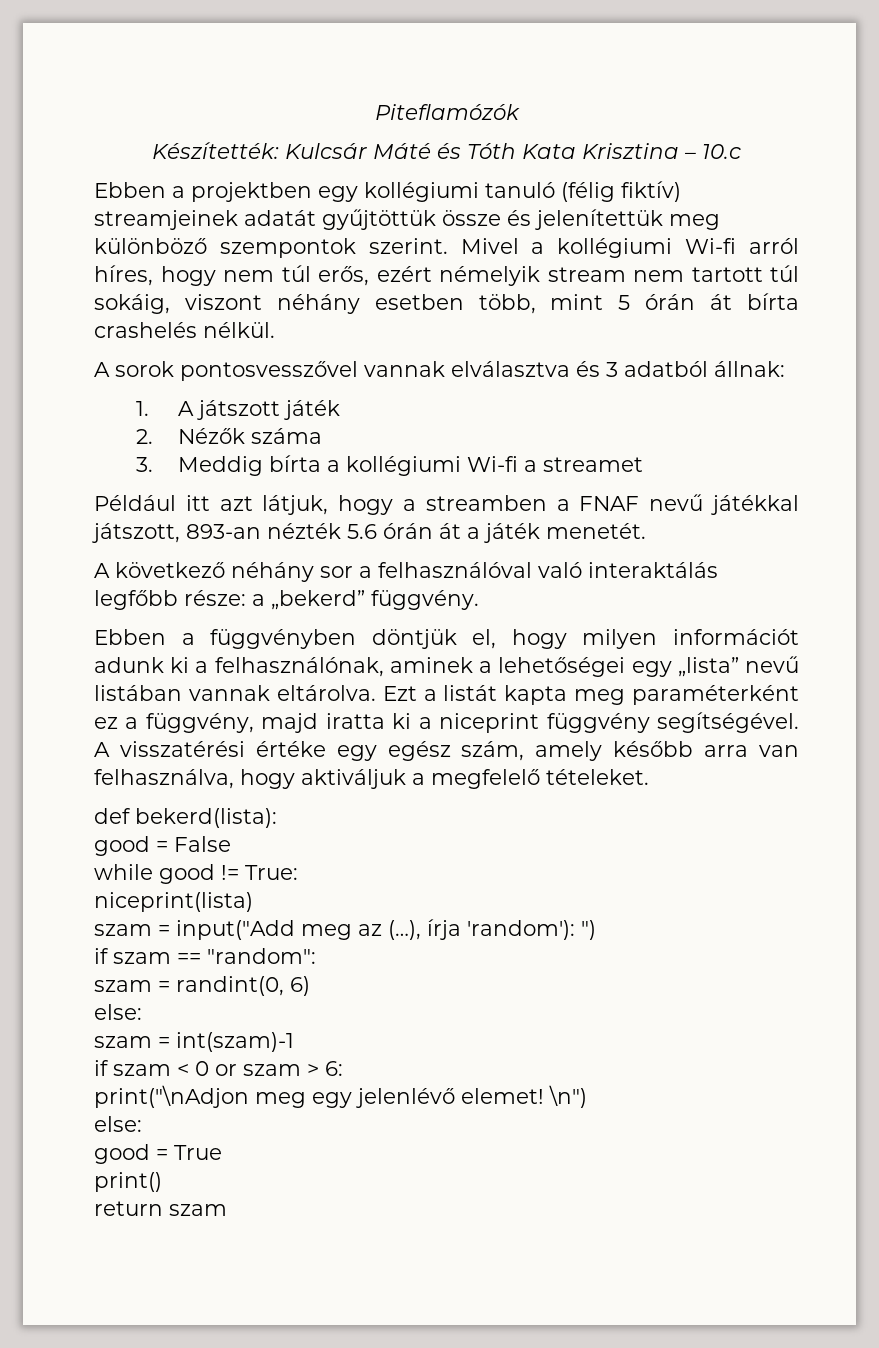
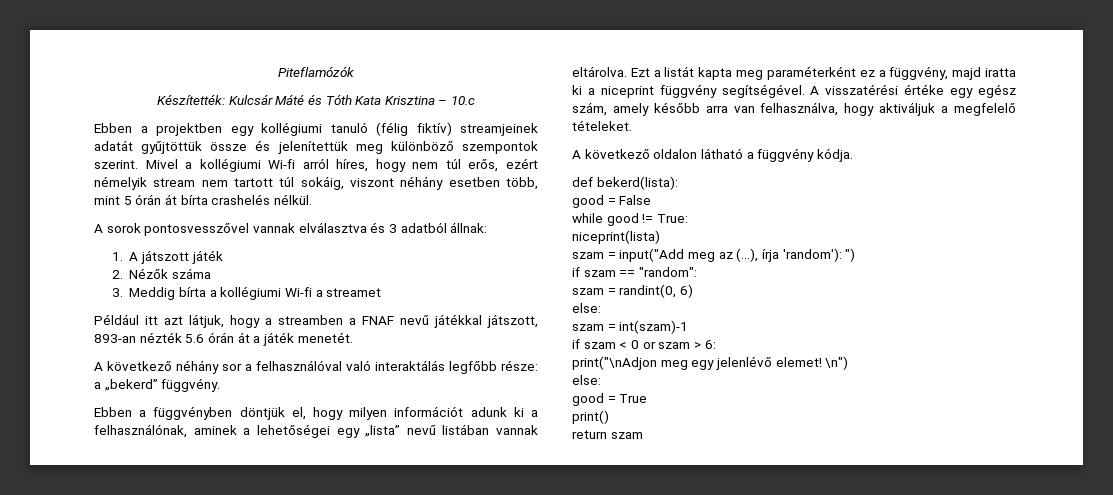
+ A következő oldalon látható a függvény kódja.

